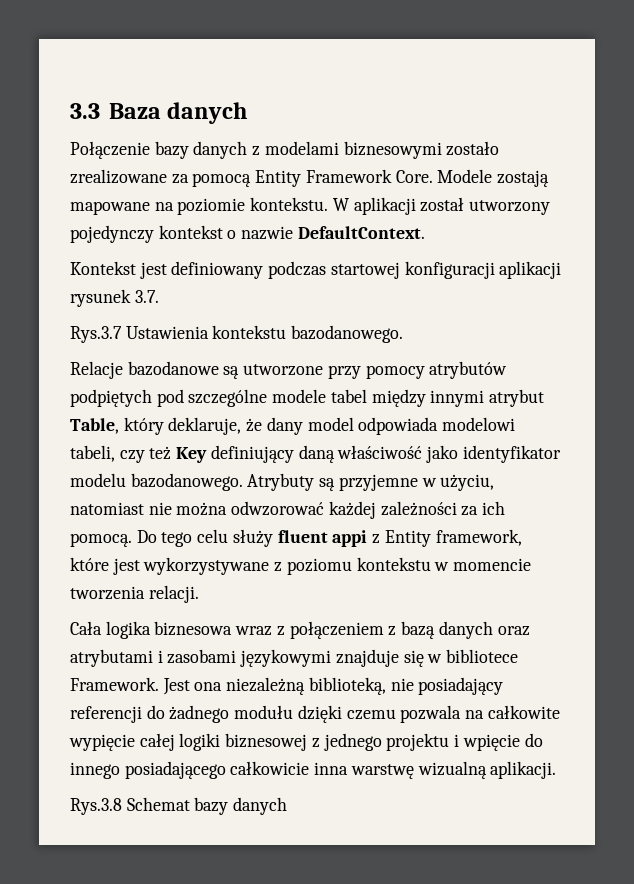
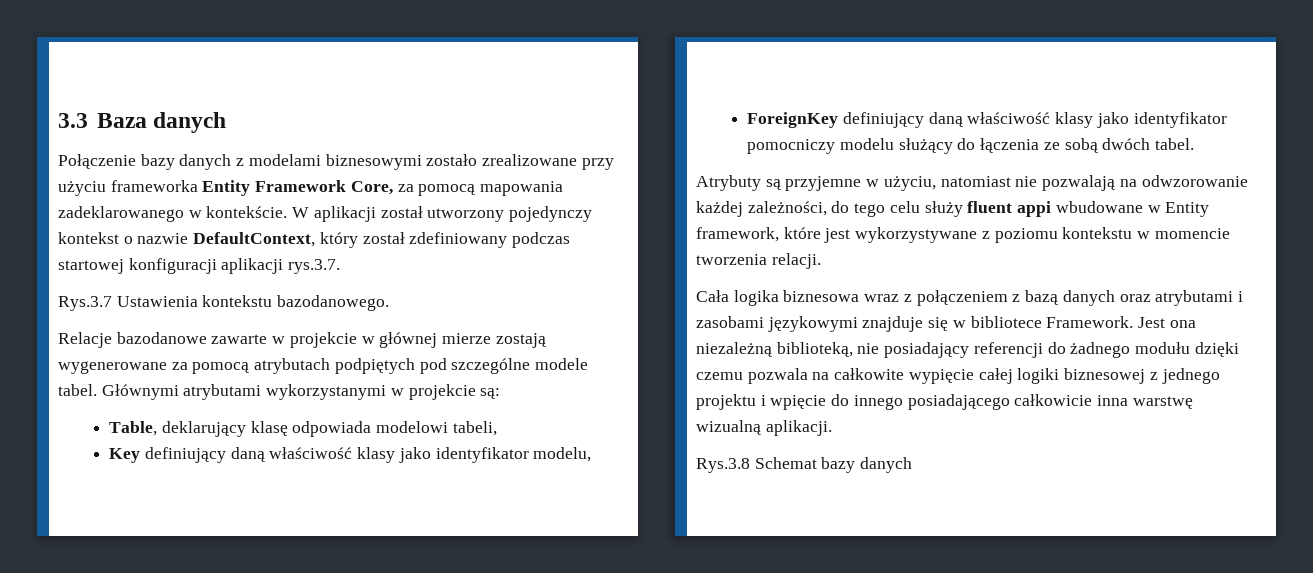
- Połączenie bazy danych z modelami biznesowymi zostało zrealizowane za pomocą Entity Framework Core. Modele zostają mapowane na poziomie kontekstu.
+ Połączenie bazy danych z modelami biznesowymi zostało zrealizowane przy użyciu frameworka Entity Framework Core, za pomocą mapowania zadeklarowanego w kontekście.
- W aplikacji został utworzony pojedynczy kontekst o nazwie DefaultContext.
- Kontekst jest definiowany podczas startowej konfiguracji aplikacji rysunek 3.7.
+ W aplikacji został utworzony pojedynczy kontekst o nazwie DefaultContext, który został zdefiniowany podczas startowej konfiguracji aplikacji rys.3.7.
- Relacje bazodanowe są utworzone przy pomocy atrybutów podpiętych pod szczególne modele tabel między innymi atrybut Table, który deklaruje, że dany model odpowiada modelowi tabeli, czy też Key definiujący daną właściwość jako identyfikator modelu bazodanowego. Atrybuty są przyjemne w użyciu, natomiast nie można odwzorować każdej zależności za ich pomocą. Do tego celu służy fluent appi z Entity framework, które jest wykorzystywane z poziomu kontekstu w momencie tworzenia relacji.
+ Relacje bazodanowe zawarte w projekcie w głównej mierze zostają wygenerowane za pomocą atrybutach podpiętych pod szczególne modele tabel. Głównymi atrybutami wykorzystanymi w projekcie są:
+ Table, deklarujący klasę odpowiada modelowi tabeli,
+ Key definiujący daną właściwość klasy jako identyfikator modelu,
+ ForeignKey definiujący daną właściwość klasy jako identyfikator pomocniczy modelu służący do łączenia ze sobą dwóch tabel.
+ Atrybuty są przyjemne w użyciu, natomiast nie pozwalają na odwzorowanie każdej zależności, do tego celu służy fluent appi wbudowane w Entity framework, które jest wykorzystywane z poziomu kontekstu w momencie tworzenia relacji.

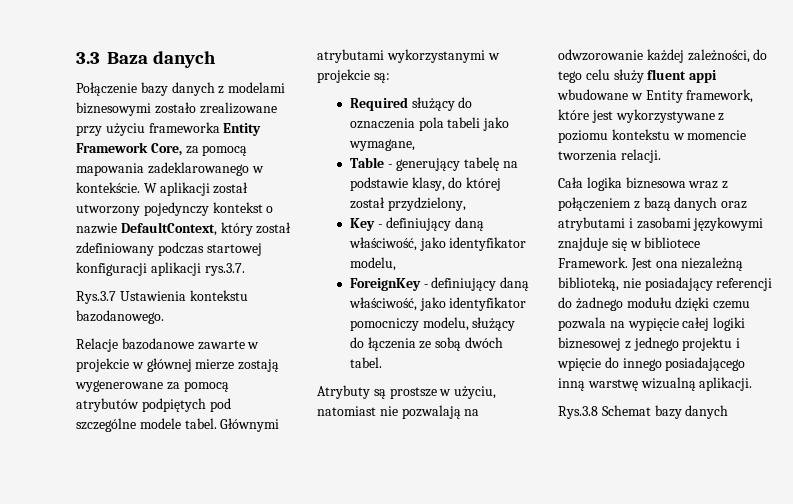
- Relacje bazodanowe zawarte w projekcie w głównej mierze zostają wygenerowane za pomocą atrybutach podpiętych pod szczególne modele tabel.
+ Relacje bazodanowe zawarte w projekcie w głównej mierze zostają wygenerowane za pomocą atrybutów podpiętych pod szczególne modele tabel.
- Table, deklarujący klasę odpowiada modelowi tabeli,
+ Required służący do oznaczenia pola tabeli jako wymagane,
+ Table - generujący tabelę na podstawie klasy, do której został przydzielony,
- Key definiujący daną właściwość klasy jako identyfikator modelu,
+ Key - definiujący daną właściwość, jako identyfikator modelu,
- ForeignKey definiujący daną właściwość klasy jako identyfikator pomocniczy modelu służący do łączenia ze sobą dwóch tabel.
+ ForeignKey - definiujący daną właściwość, jako identyfikator pomocniczy modelu, służący do łączenia ze sobą dwóch tabel.
- Atrybuty są przyjemne w użyciu, natomiast nie pozwalają na odwzorowanie każdej zależności, do tego celu służy fluent appi wbudowane w Entity framework, które jest wykorzystywane z poziomu kontekstu w momencie tworzenia relacji.
+ Atrybuty są prostsze w użyciu, natomiast nie pozwalają na odwzorowanie każdej zależności, do tego celu służy fluent appi wbudowane w Entity framework, które jest wykorzystywane z poziomu kontekstu w momencie tworzenia relacji.
- Jest ona niezależną biblioteką, nie posiadający referencji do żadnego modułu dzięki czemu pozwala na całkowite wypięcie całej logiki biznesowej z jednego projektu i wpięcie do innego posiadającego całkowicie inna warstwę wizualną aplikacji.
+ Jest ona niezależną biblioteką, nie posiadający referencji do żadnego modułu dzięki czemu pozwala na wypięcie całej logiki biznesowej z jednego projektu i wpięcie do innego posiadającego inną warstwę wizualną aplikacji.

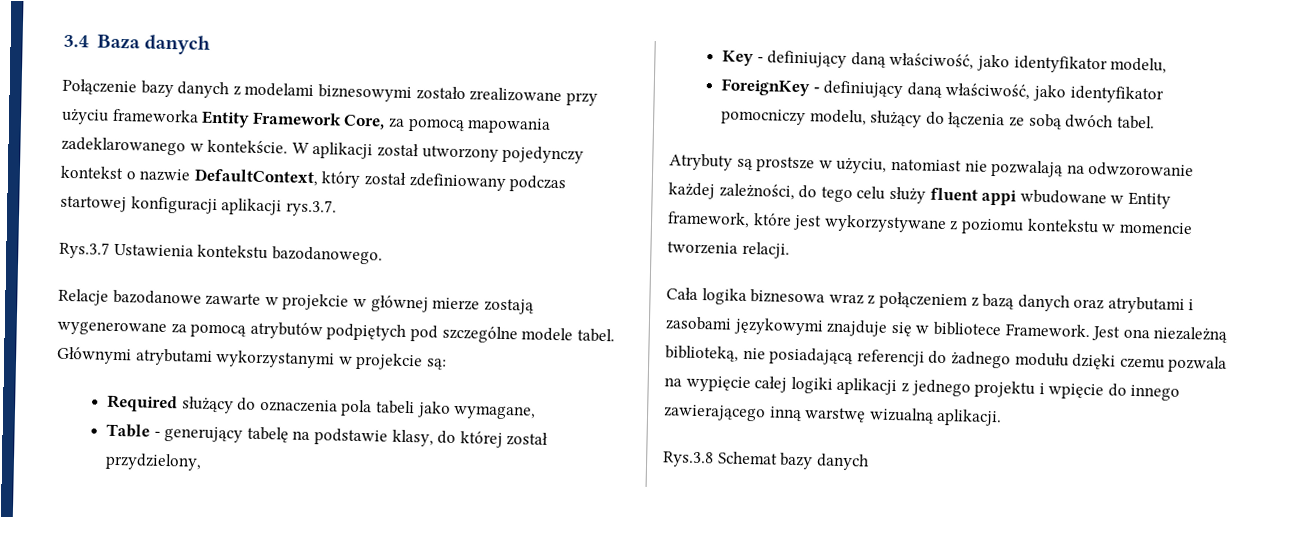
- 3.3 Baza danych
+ 3.4 Baza danych
- Jest ona niezależną biblioteką, nie posiadający referencji do żadnego modułu dzięki czemu pozwala na wypięcie całej logiki biznesowej z jednego projektu i wpięcie do innego posiadającego inną warstwę wizualną aplikacji.
+ Jest ona niezależną biblioteką, nie posiadającą referencji do żadnego modułu dzięki czemu pozwala na wypięcie całej logiki aplikacji z jednego projektu i wpięcie do innego zawierającego inną warstwę wizualną aplikacji.

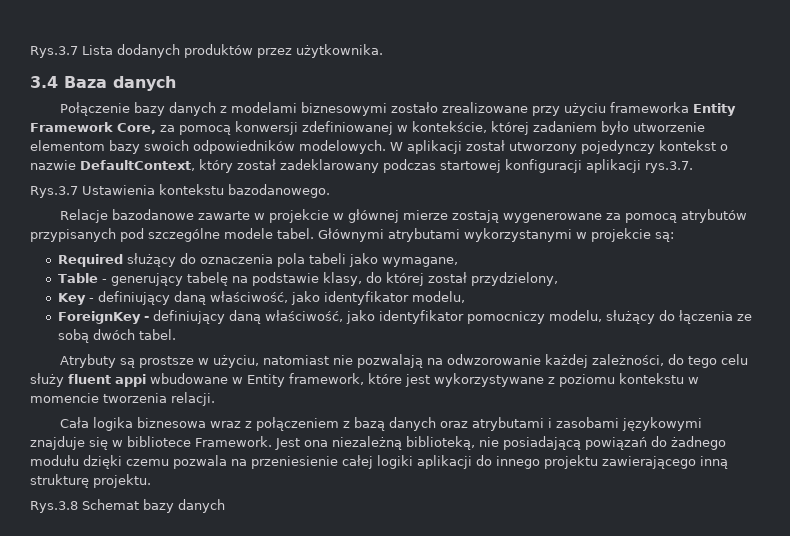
+ Rys.3.7 Lista dodanych produktów przez użytkownika.
- Połączenie bazy danych z modelami biznesowymi zostało zrealizowane przy użyciu frameworka Entity Framework Core, za pomocą mapowania zadeklarowanego w kontekście.
+ Połączenie bazy danych z modelami biznesowymi zostało zrealizowane przy użyciu frameworka Entity Framework Core, za pomocą konwersji zdefiniowanej w kontekście, której zadaniem było utworzenie elementom bazy swoich odpowiedników modelowych.
- W aplikacji został utworzony pojedynczy kontekst o nazwie DefaultContext, który został zdefiniowany podczas startowej konfiguracji aplikacji rys.3.7.
+ W aplikacji został utworzony pojedynczy kontekst o nazwie DefaultContext, który został zadeklarowany podczas startowej konfiguracji aplikacji rys.3.7.
- Relacje bazodanowe zawarte w projekcie w głównej mierze zostają wygenerowane za pomocą atrybutów podpiętych pod szczególne modele tabel.
+ Relacje bazodanowe zawarte w projekcie w głównej mierze zostają wygenerowane za pomocą atrybutów przypisanych pod szczególne modele tabel.
- Jest ona niezależną biblioteką, nie posiadającą referencji do żadnego modułu dzięki czemu pozwala na wypięcie całej logiki aplikacji z jednego projektu i wpięcie do innego zawierającego inną warstwę wizualną aplikacji.
+ Jest ona niezależną biblioteką, nie posiadającą powiązań do żadnego modułu dzięki czemu pozwala na przeniesienie całej logiki aplikacji do innego projektu zawierającego inną strukturę projektu.

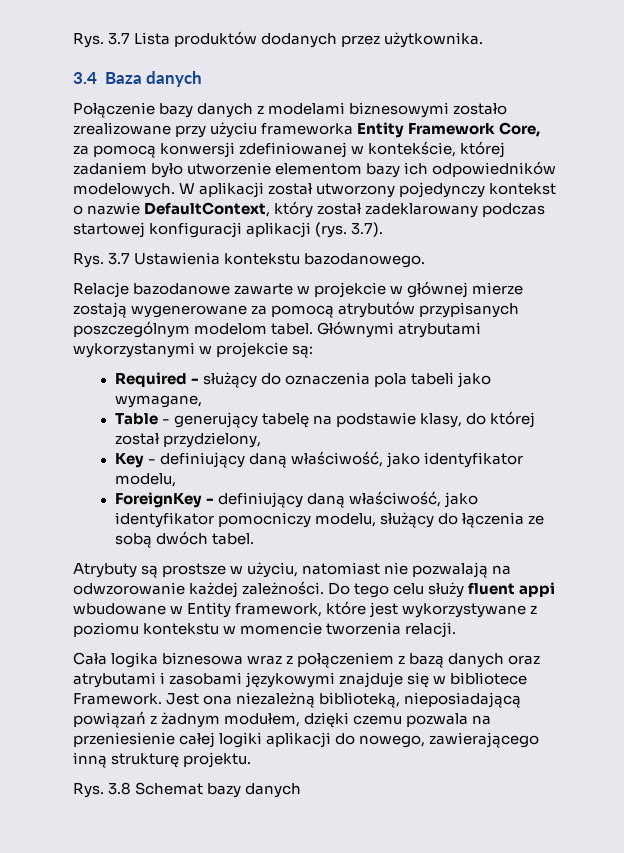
- Rys.3.7 Lista dodanych produktów przez użytkownika.
+ Rys. 3.7 Lista produktów dodanych przez użytkownika.
- Połączenie bazy danych z modelami biznesowymi zostało zrealizowane przy użyciu frameworka Entity Framework Core, za pomocą konwersji zdefiniowanej w kontekście, której zadaniem było utworzenie elementom bazy swoich odpowiedników modelowych.
+ Połączenie bazy danych z modelami biznesowymi zostało zrealizowane przy użyciu frameworka Entity Framework Core, za pomocą konwersji zdefiniowanej w kontekście, której zadaniem było utworzenie elementom bazy ich odpowiedników modelowych.
- W aplikacji został utworzony pojedynczy kontekst o nazwie DefaultContext, który został zadeklarowany podczas startowej konfiguracji aplikacji rys.3.7.
- Rys.3.7 Ustawienia kontekstu bazodanowego.
+ W aplikacji został utworzony pojedynczy kontekst o nazwie DefaultContext, który został zadeklarowany podczas startowej konfiguracji aplikacji (rys. 3.7).
+ Rys. 3.7 Ustawienia kontekstu bazodanowego.
- Relacje bazodanowe zawarte w projekcie w głównej mierze zostają wygenerowane za pomocą atrybutów przypisanych pod szczególne modele tabel.
+ Relacje bazodanowe zawarte w projekcie w głównej mierze zostają wygenerowane za pomocą atrybutów przypisanych poszczególnym modelom tabel.
- Required służący do oznaczenia pola tabeli jako wymagane,
+ Required - służący do oznaczenia pola tabeli jako wymagane,
- Atrybuty są prostsze w użyciu, natomiast nie pozwalają na odwzorowanie każdej zależności, do tego celu służy fluent appi wbudowane w Entity framework, które jest wykorzystywane z poziomu kontekstu w momencie tworzenia relacji.
+ Atrybuty są prostsze w użyciu, natomiast nie pozwalają na odwzorowanie każdej zależności. Do tego celu służy fluent appi wbudowane w Entity framework, które jest wykorzystywane z poziomu kontekstu w momencie tworzenia relacji.
- Jest ona niezależną biblioteką, nie posiadającą powiązań do żadnego modułu dzięki czemu pozwala na przeniesienie całej logiki aplikacji do innego projektu zawierającego inną strukturę projektu.
+ Jest ona niezależną biblioteką, nieposiadającą powiązań z żadnym modułem, dzięki czemu pozwala na przeniesienie całej logiki aplikacji do nowego, zawierającego inną strukturę projektu.
- Rys.3.8 Schemat bazy danych
+ Rys. 3.8 Schemat bazy danych

